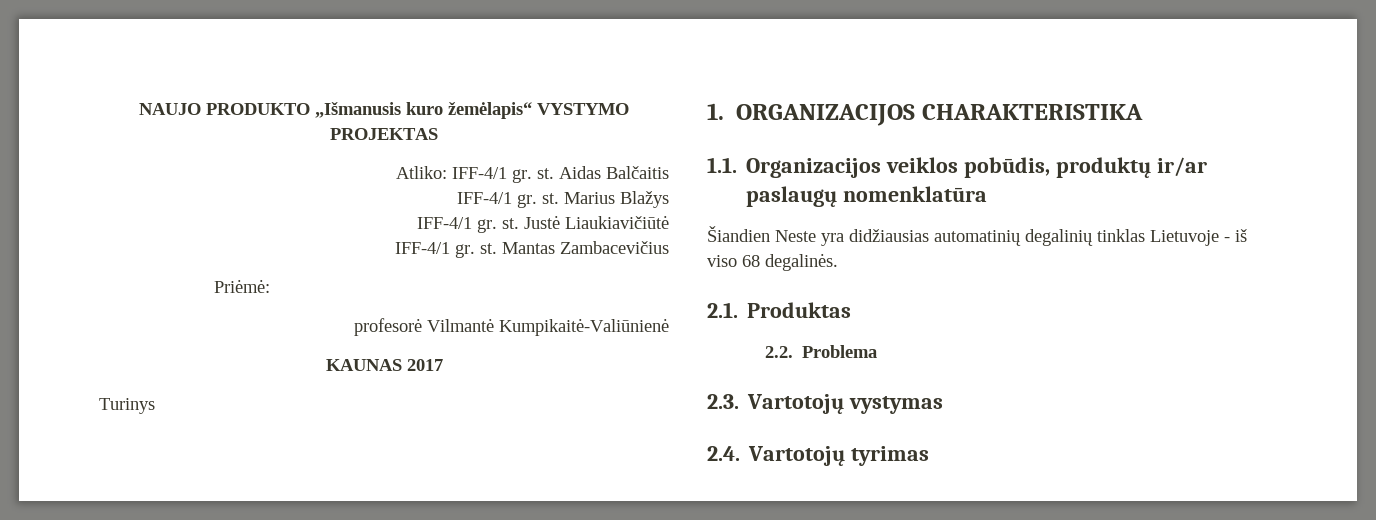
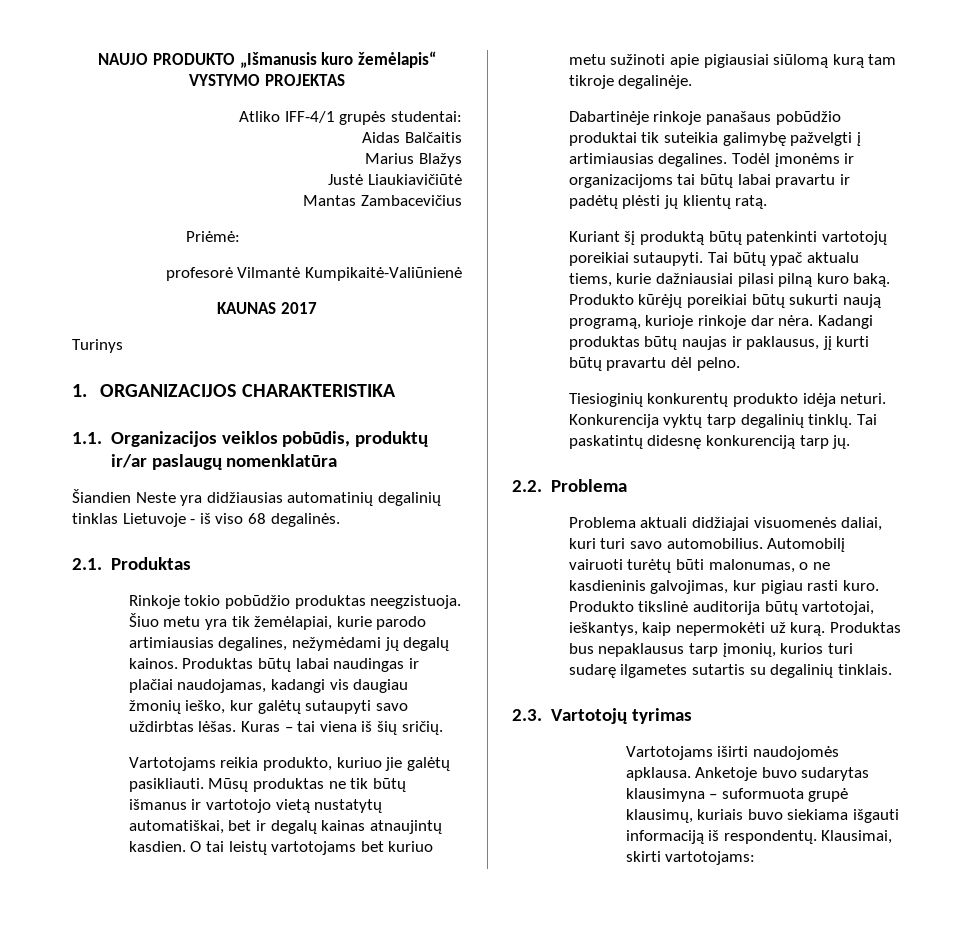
- Atliko: IFF-4/1 gr. st. Aidas Balčaitis
- IFF-4/1 gr. st. Marius Blažys
- IFF-4/1 gr. st. Justė Liaukiavičiūtė
- IFF-4/1 gr. st. Mantas Zambacevičius
+ Atliko IFF-4/1 grupės studentai:
+ Aidas Balčaitis
+ Marius Blažys
+ Justė Liaukiavičiūtė
+ Mantas Zambacevičius
+ Rinkoje tokio pobūdžio produktas neegzistuoja. Šiuo metu yra tik žemėlapiai, kurie parodo artimiausias degalines, nežymėdami jų degalų kainos. Produktas būtų labai naudingas ir plačiai naudojamas, kadangi vis daugiau žmonių ieško, kur galėtų sutaupyti savo uždirbtas lėšas. Kuras – tai viena iš šių sričių.
+ Vartotojams reikia produkto, kuriuo jie galėtų pasikliauti. Mūsų produktas ne tik būtų išmanus ir vartotojo vietą nustatytų automatiškai, bet ir degalų kainas atnaujintų kasdien. O tai leistų vartotojams bet kuriuo metu sužinoti apie pigiausiai siūlomą kurą tam tikroje degalinėje.
+ Dabartinėje rinkoje panašaus pobūdžio produktai tik suteikia galimybę pažvelgti į artimiausias degalines. Todėl įmonėms ir organizacijoms tai būtų labai pravartu ir padėtų plėsti jų klientų ratą.
+ Kuriant šį produktą būtų patenkinti vartotojų poreikiai sutaupyti. Tai būtų ypač aktualu tiems, kurie dažniausiai pilasi pilną kuro baką. Produkto kūrėjų poreikiai būtų sukurti naują programą, kurioje rinkoje dar nėra. Kadangi produktas būtų naujas ir paklausus, jį kurti būtų pravartu dėl pelno.
+ Tiesioginių konkurentų produkto idėja neturi. Konkurencija vyktų tarp degalinių tinklų. Tai paskatintų didesnę konkurenciją tarp jų.
  2.2. Problema
- 2.3. Vartotojų vystymas
- 2.4. Vartotojų tyrimas
+ Problema aktuali didžiajai visuomenės daliai, kuri turi savo automobilius. Automobilį vairuoti turėtų būti malonumas, o ne kasdieninis galvojimas, kur pigiau rasti kuro. Produkto tikslinė auditorija būtų vartotojai, ieškantys, kaip nepermokėti už kurą. Produktas bus nepaklausus tarp įmonių, kurios turi sudarę ilgametes sutartis su degalinių tinklais.
+ 2.3. Vartotojų tyrimas
+ Vartotojams iširti naudojomės apklausa. Anketoje buvo sudarytas klausimyna – suformuota grupė klausimų, kuriais buvo siekiama išgauti informaciją iš respondentų. Klausimai, skirti vartotojams:

